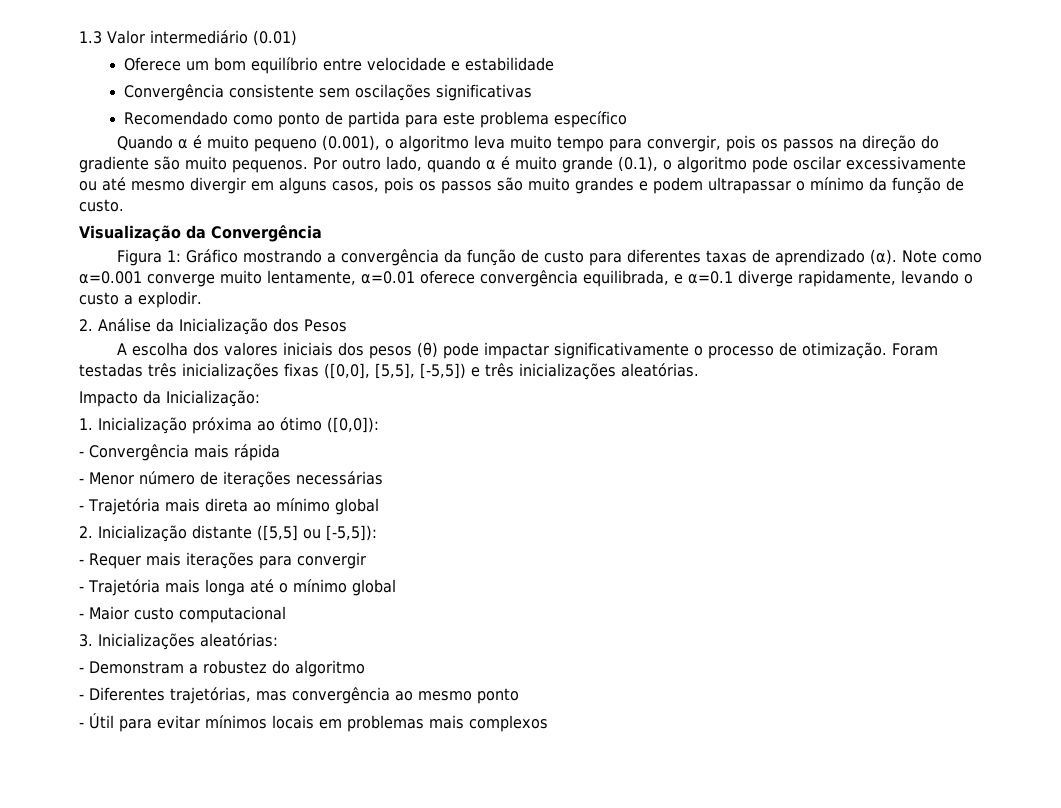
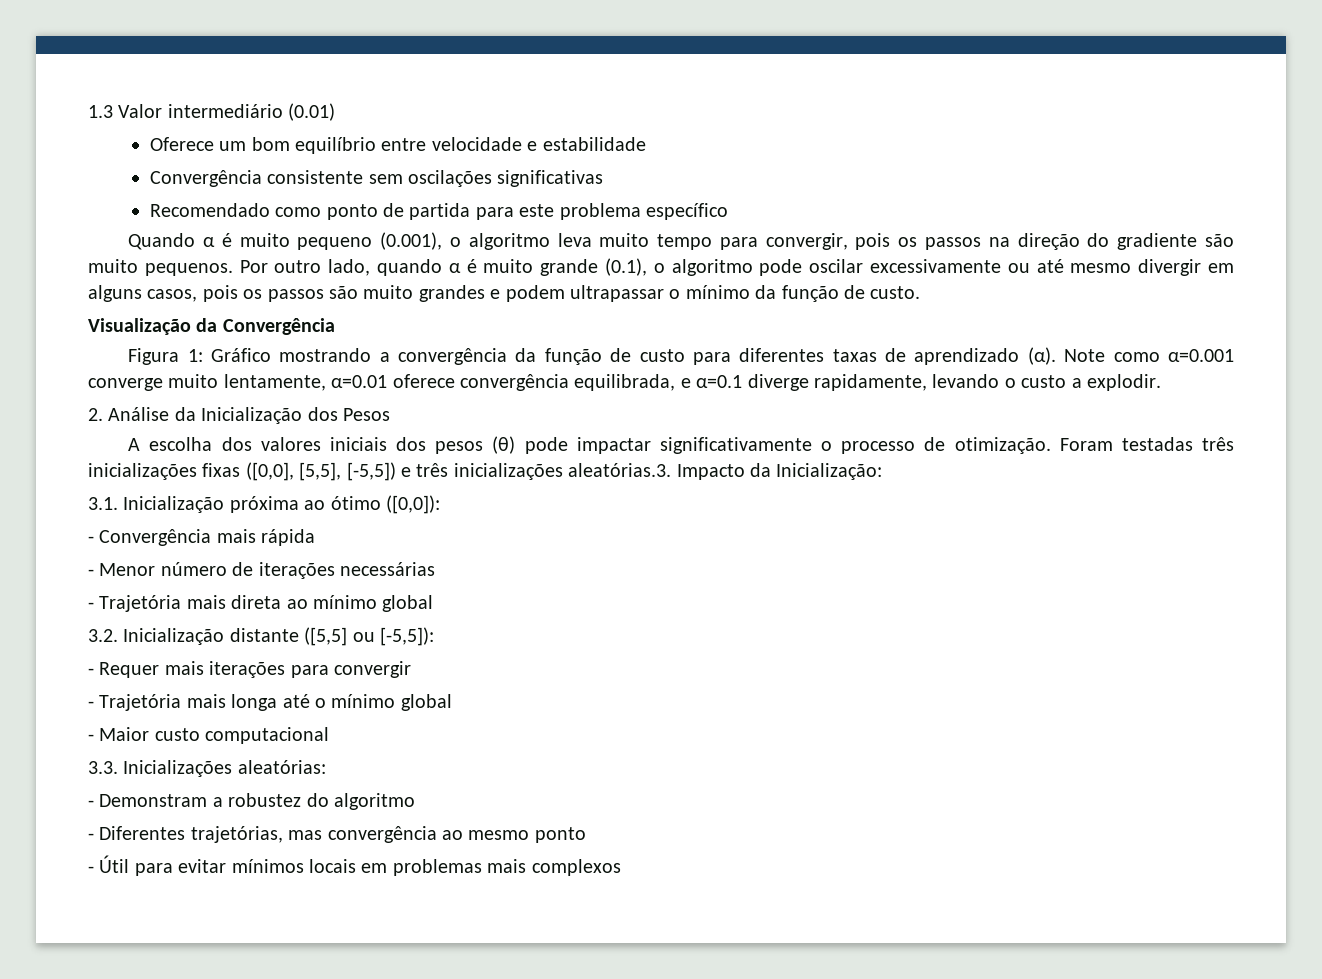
- Foram testadas três inicializações fixas ([0,0], [5,5], [-5,5]) e três inicializações aleatórias.
- Impacto da Inicialização:
+ Foram testadas três inicializações fixas ([0,0], [5,5], [-5,5]) e três inicializações aleatórias.3. Impacto da Inicialização:
- 1. Inicialização próxima ao ótimo ([0,0]):
+ 3.1. Inicialização próxima ao ótimo ([0,0]):
- 2. Inicialização distante ([5,5] ou [-5,5]):
+ 3.2. Inicialização distante ([5,5] ou [-5,5]):
- 3. Inicializações aleatórias:
+ 3.3. Inicializações aleatórias:

